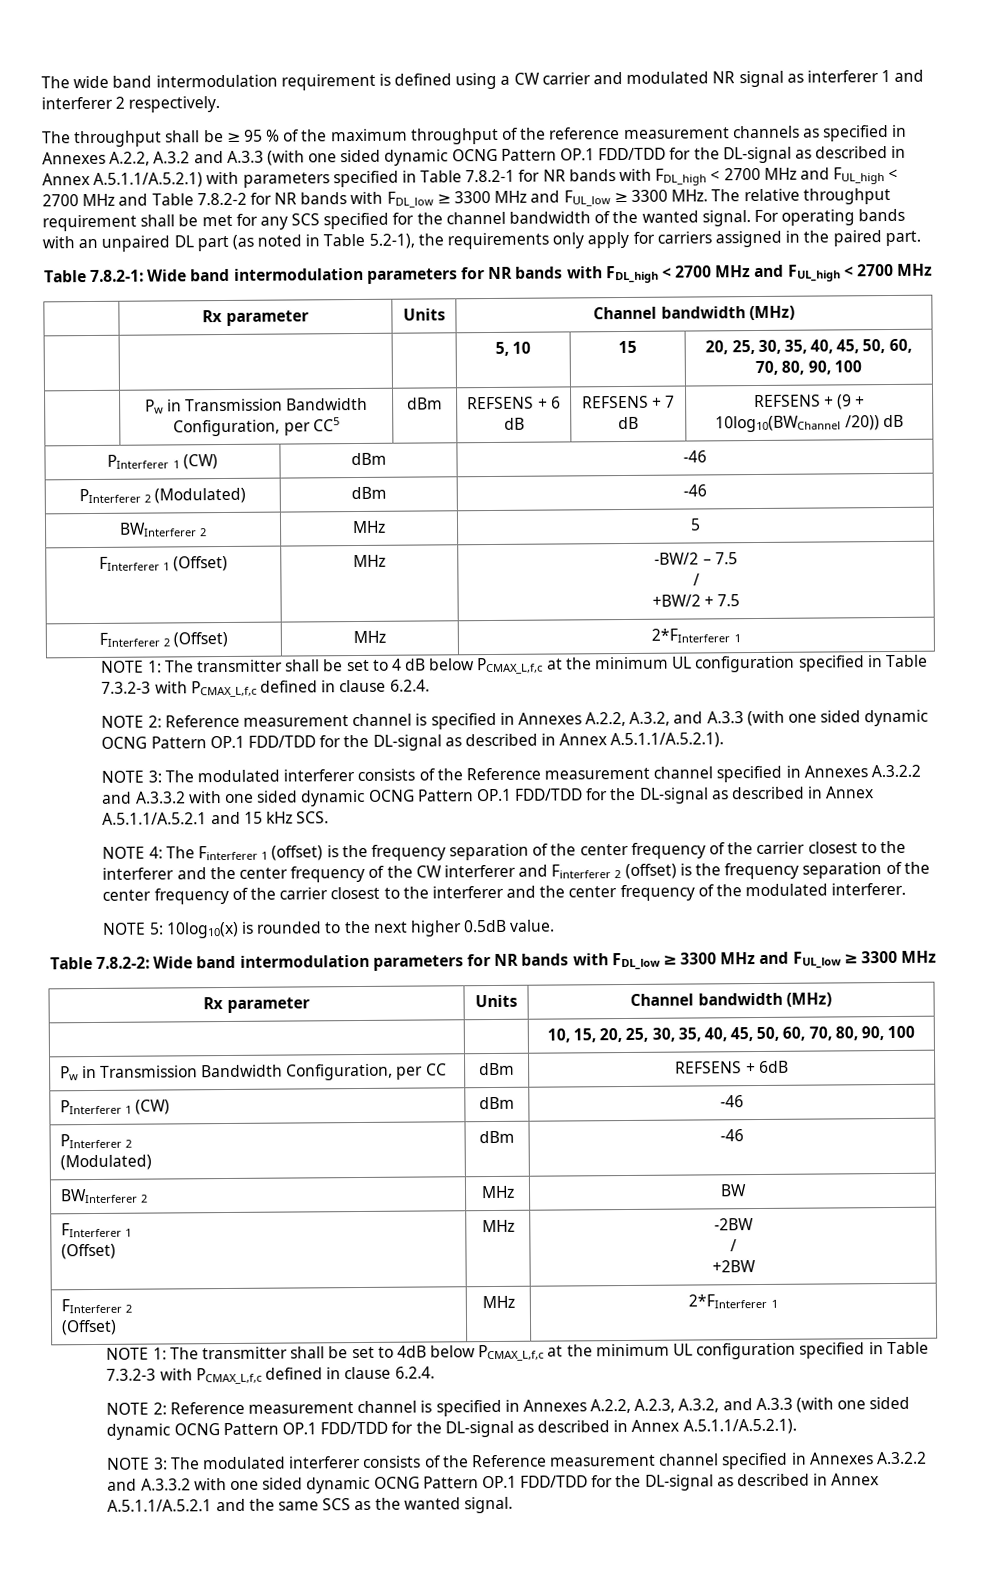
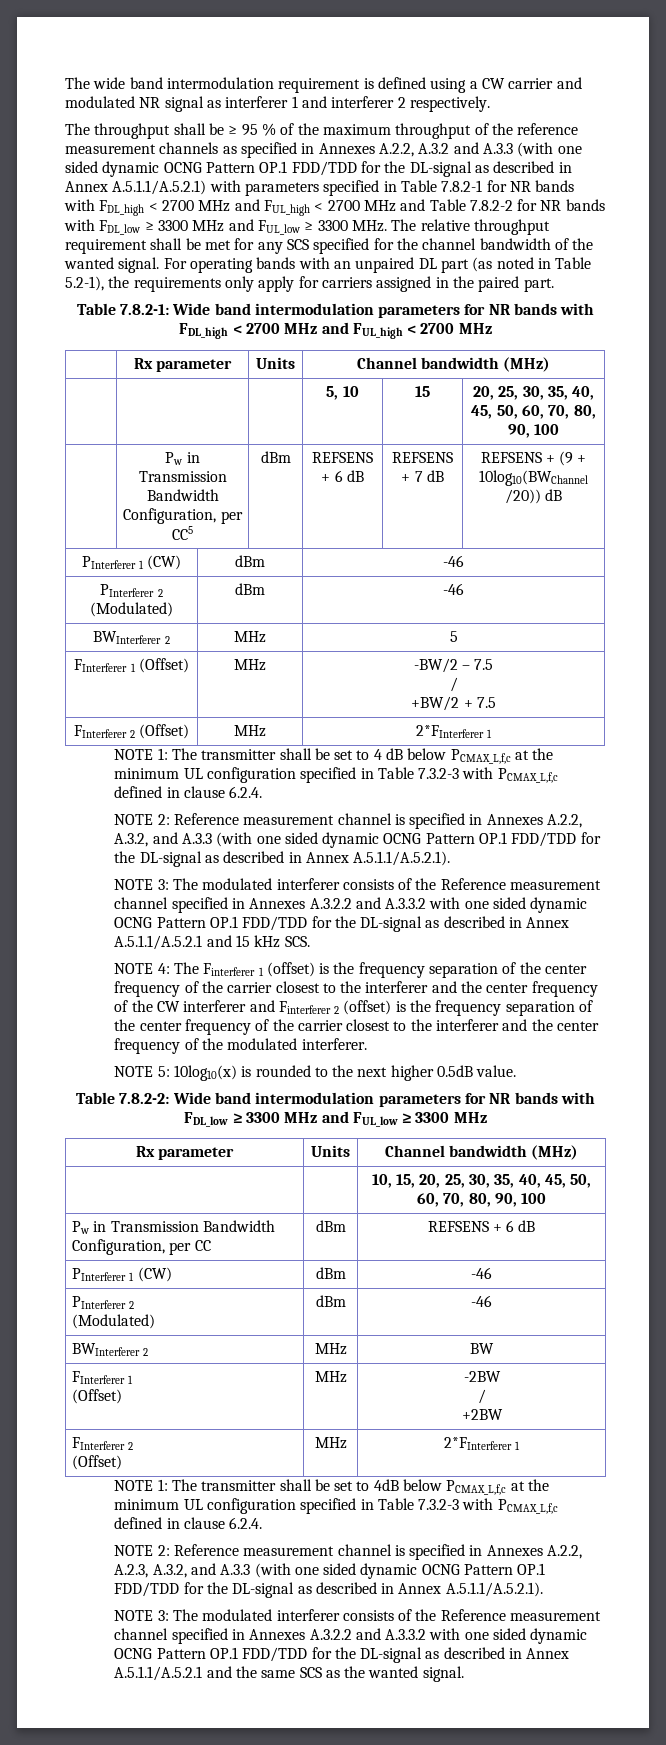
- Pw in Transmission Bandwidth Configuration, per CC | dBm | REFSENS + 6dB
+ Pw in Transmission Bandwidth Configuration, per CC | dBm | REFSENS + 6 dB

